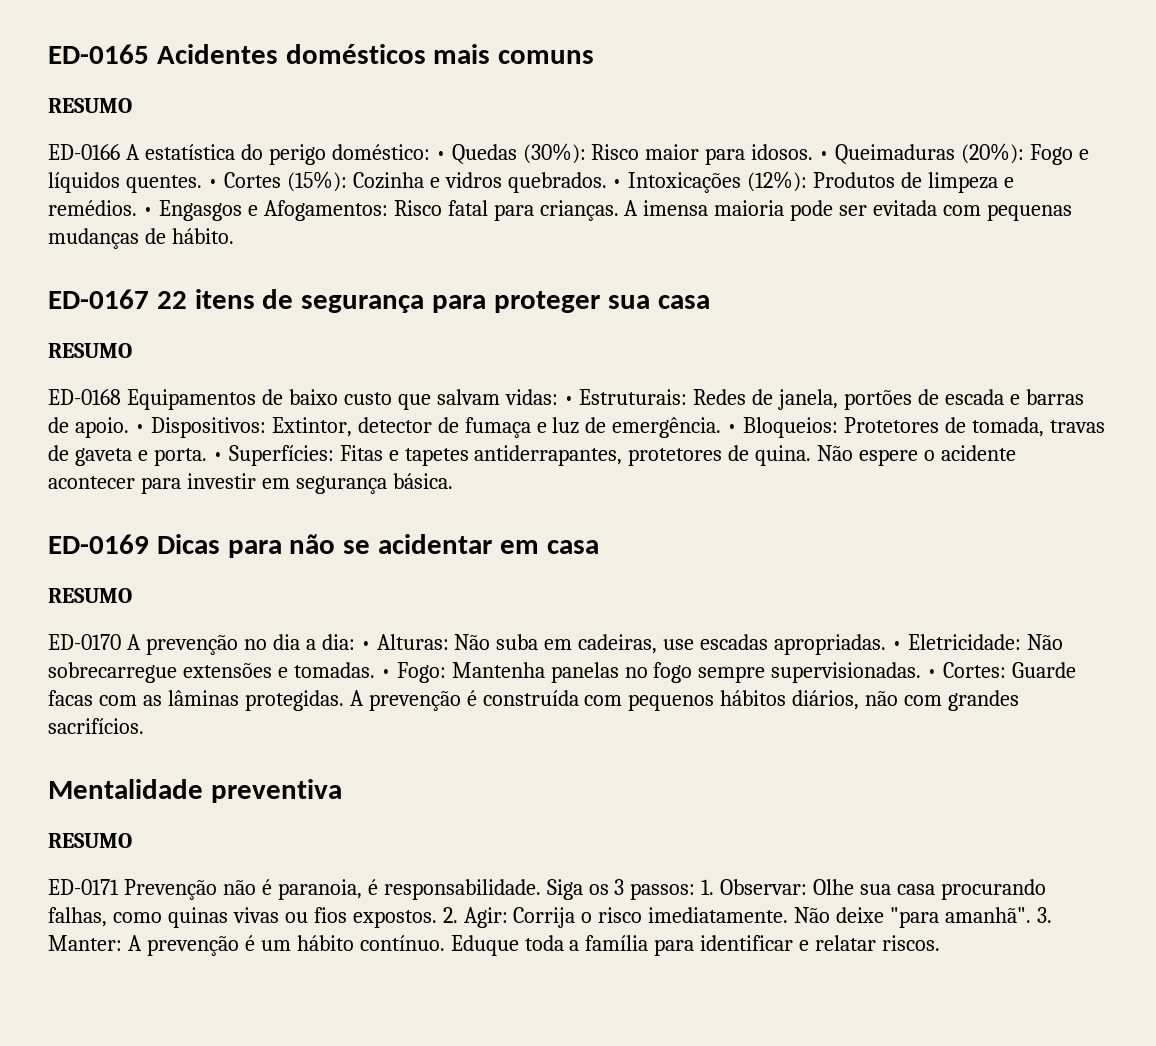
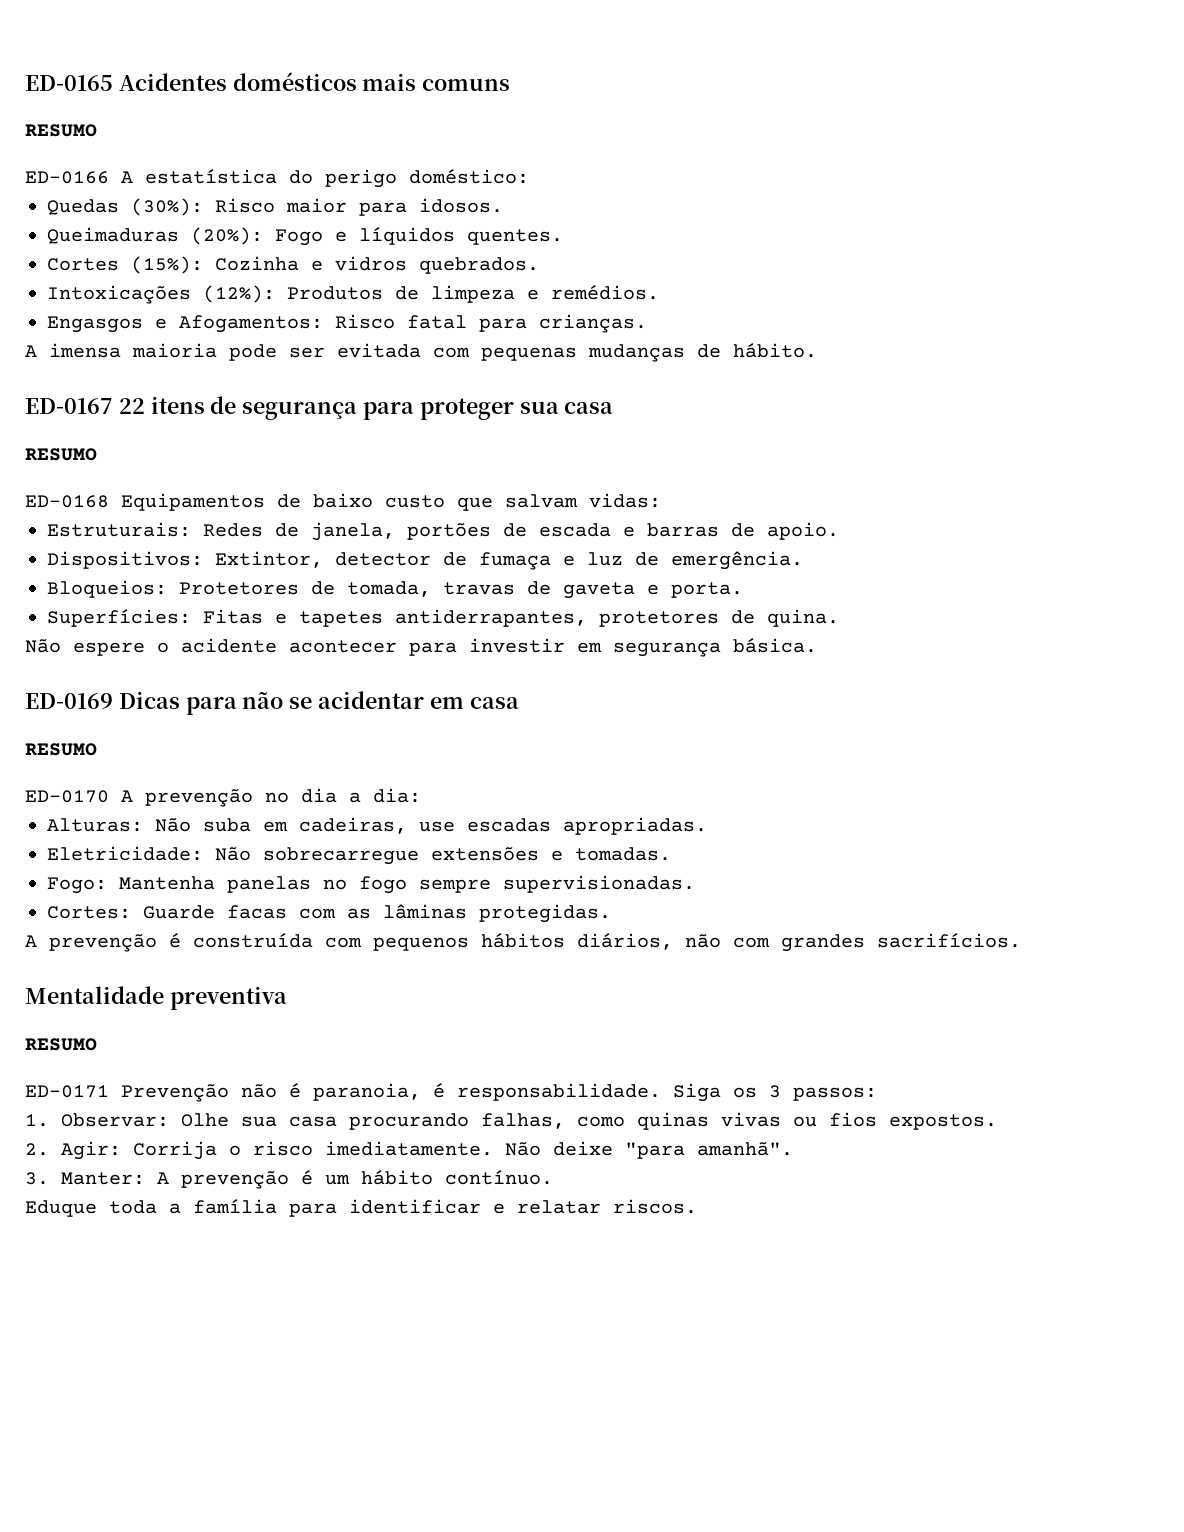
- ED-0166 A estatística do perigo doméstico: • Quedas (30%): Risco maior para idosos. • Queimaduras (20%): Fogo e líquidos quentes. • Cortes (15%): Cozinha e vidros quebrados. • Intoxicações (12%): Produtos de limpeza e remédios. • Engasgos e Afogamentos: Risco fatal para crianças. A imensa maioria pode ser evitada com pequenas mudanças de hábito.
+ ED-0166 A estatística do perigo doméstico:
+ Quedas (30%): Risco maior para idosos.
+ Queimaduras (20%): Fogo e líquidos quentes.
+ Cortes (15%): Cozinha e vidros quebrados.
+ Intoxicações (12%): Produtos de limpeza e remédios.
+ Engasgos e Afogamentos: Risco fatal para crianças.
+ A imensa maioria pode ser evitada com pequenas mudanças de hábito.
- ED-0168 Equipamentos de baixo custo que salvam vidas: • Estruturais: Redes de janela, portões de escada e barras de apoio. • Dispositivos: Extintor, detector de fumaça e luz de emergência. • Bloqueios: Protetores de tomada, travas de gaveta e porta. • Superfícies: Fitas e tapetes antiderrapantes, protetores de quina. Não espere o acidente acontecer para investir em segurança básica.
+ ED-0168 Equipamentos de baixo custo que salvam vidas:
+ Estruturais: Redes de janela, portões de escada e barras de apoio.
+ Dispositivos: Extintor, detector de fumaça e luz de emergência.
+ Bloqueios: Protetores de tomada, travas de gaveta e porta.
+ Superfícies: Fitas e tapetes antiderrapantes, protetores de quina.
+ Não espere o acidente acontecer para investir em segurança básica.
- ED-0170 A prevenção no dia a dia: • Alturas: Não suba em cadeiras, use escadas apropriadas. • Eletricidade: Não sobrecarregue extensões e tomadas. • Fogo: Mantenha panelas no fogo sempre supervisionadas. • Cortes: Guarde facas com as lâminas protegidas. A prevenção é construída com pequenos hábitos diários, não com grandes sacrifícios.
+ ED-0170 A prevenção no dia a dia:
+ Alturas: Não suba em cadeiras, use escadas apropriadas.
+ Eletricidade: Não sobrecarregue extensões e tomadas.
+ Fogo: Mantenha panelas no fogo sempre supervisionadas.
+ Cortes: Guarde facas com as lâminas protegidas.
+ A prevenção é construída com pequenos hábitos diários, não com grandes sacrifícios.
- Siga os 3 passos: 1. Observar: Olhe sua casa procurando falhas, como quinas vivas ou fios expostos. 2. Agir: Corrija o risco imediatamente.
+ Siga os 3 passos:
+ 1. Observar: Olhe sua casa procurando falhas, como quinas vivas ou fios expostos.
+ 2. Agir: Corrija o risco imediatamente.
- Não deixe "para amanhã". 3. Manter: A prevenção é um hábito contínuo. Eduque toda a família para identificar e relatar riscos.
+ Não deixe "para amanhã".
+ 3. Manter: A prevenção é um hábito contínuo.
+ Eduque toda a família para identificar e relatar riscos.

